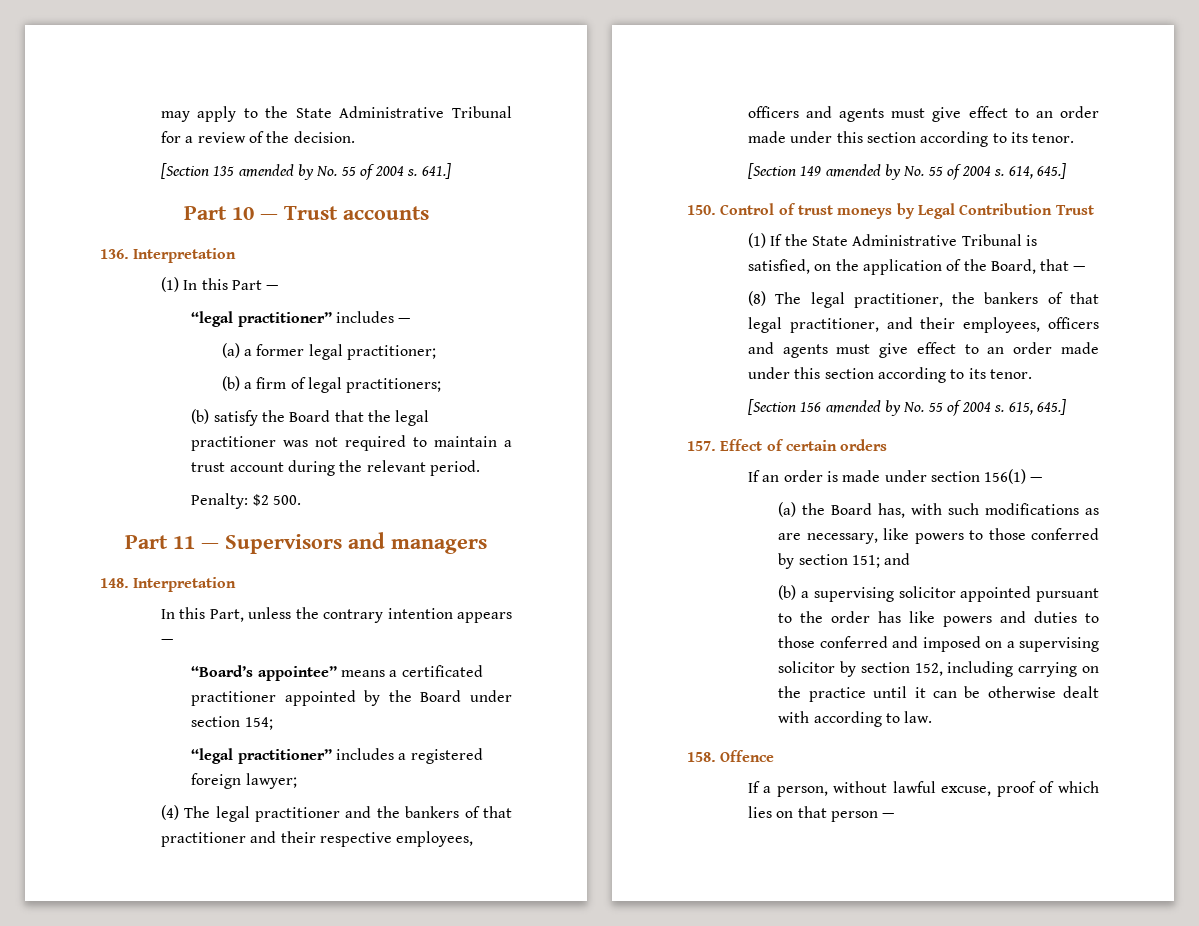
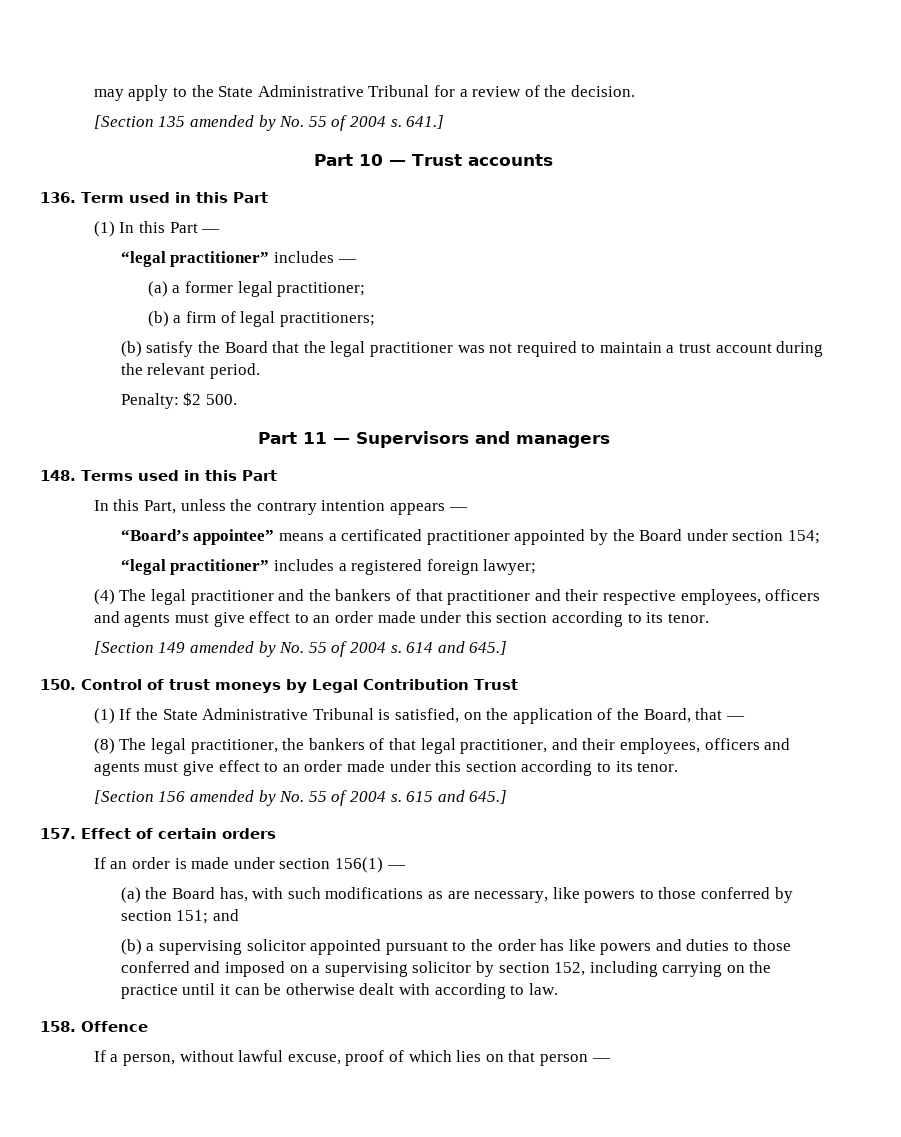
- 136. Interpretation
+ 136. Term used in this Part
- 148. Interpretation
+ 148. Terms used in this Part
- 614, 645.]
+ 614 and 645.]
- 615, 645.]
+ 615 and 645.]

